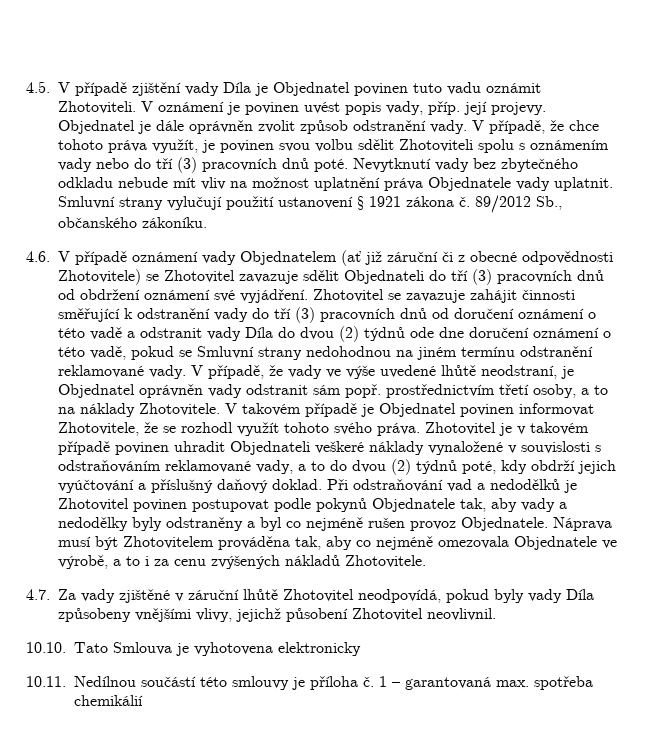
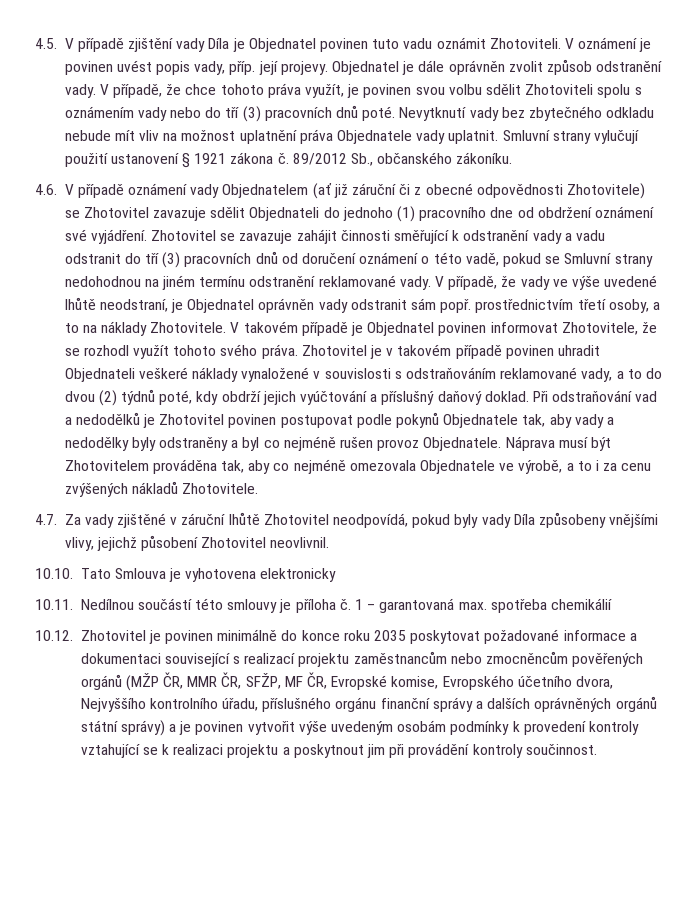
- 4.6. V případě oznámení vady Objednatelem (ať již záruční či z obecné odpovědnosti Zhotovitele) se Zhotovitel zavazuje sdělit Objednateli do tří (3) pracovních dnů od obdržení oznámení své vyjádření.
+ 4.6. V případě oznámení vady Objednatelem (ať již záruční či z obecné odpovědnosti Zhotovitele) se Zhotovitel zavazuje sdělit Objednateli do jednoho (1) pracovního dne od obdržení oznámení své vyjádření.
- Zhotovitel se zavazuje zahájit činnosti směřující k odstranění vady do tří (3) pracovních dnů od doručení oznámení o této vadě a odstranit vady Díla do dvou (2) týdnů ode dne doručení oznámení o této vadě, pokud se Smluvní strany nedohodnou na jiném termínu odstranění reklamované vady.
+ Zhotovitel se zavazuje zahájit činnosti směřující k odstranění vady a vadu odstranit do tří (3) pracovních dnů od doručení oznámení o této vadě, pokud se Smluvní strany nedohodnou na jiném termínu odstranění reklamované vady.
+ 10.12. Zhotovitel je povinen minimálně do konce roku 2035 poskytovat požadované informace a dokumentaci související s realizací projektu zaměstnancům nebo zmocněncům pověřených orgánů (MŽP ČR, MMR ČR, SFŽP, MF ČR, Evropské komise, Evropského účetního dvora, Nejvyššího kontrolního úřadu, příslušného orgánu finanční správy a dalších oprávněných orgánů státní správy) a je povinen vytvořit výše uvedeným osobám podmínky k provedení kontroly vztahující se k realizaci projektu a poskytnout jim při provádění kontroly součinnost.

